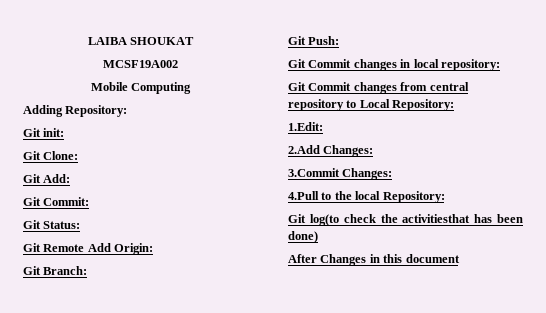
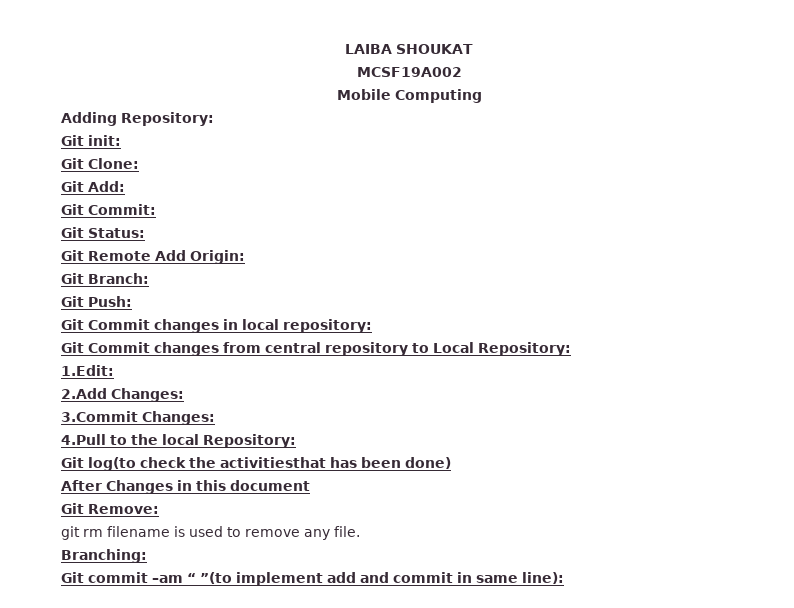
+ Git Remove:
+ git rm filename is used to remove any file.
+ Branching:
+ Git commit –am “ ”(to implement add and commit in same line):

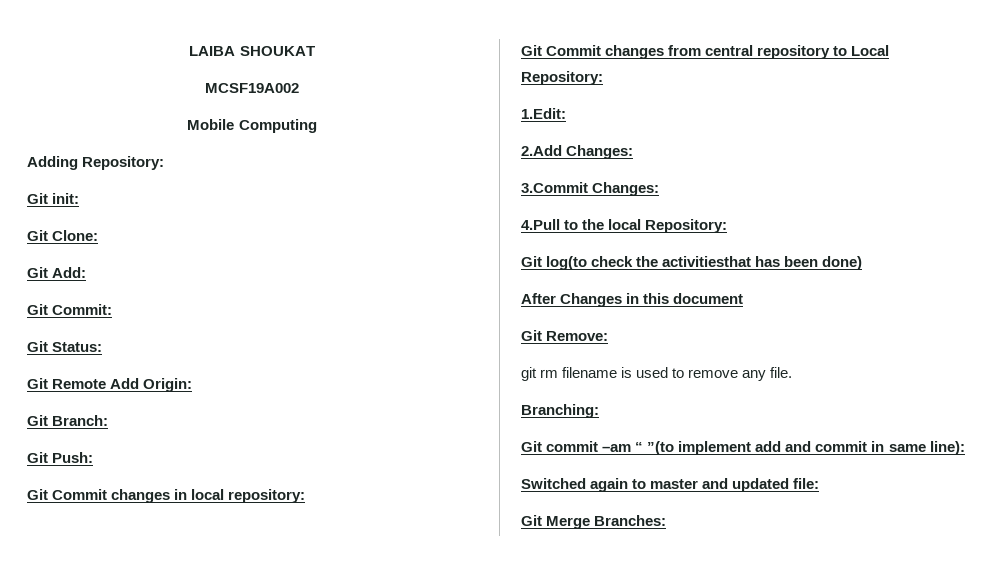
+ Switched again to master and updated file:
+ Git Merge Branches:

